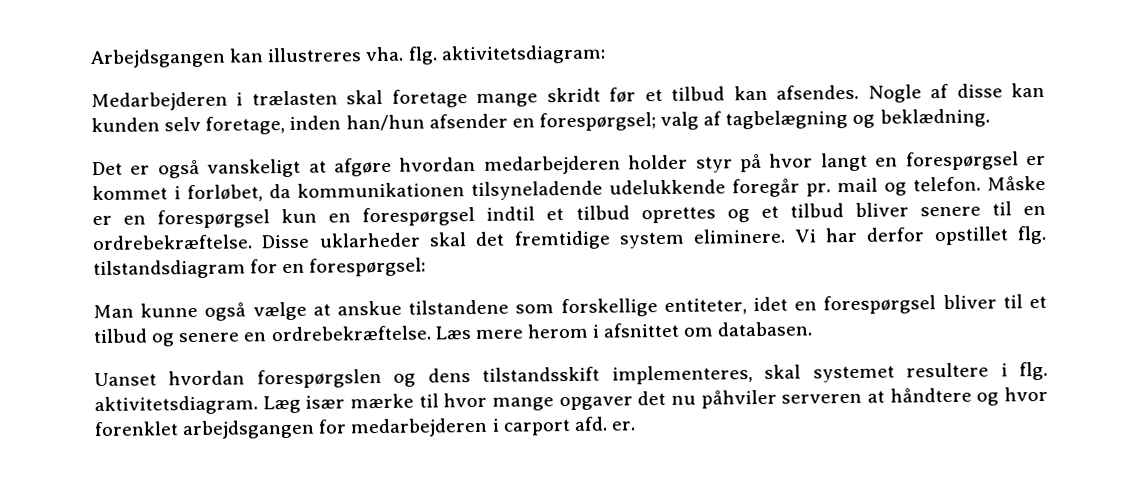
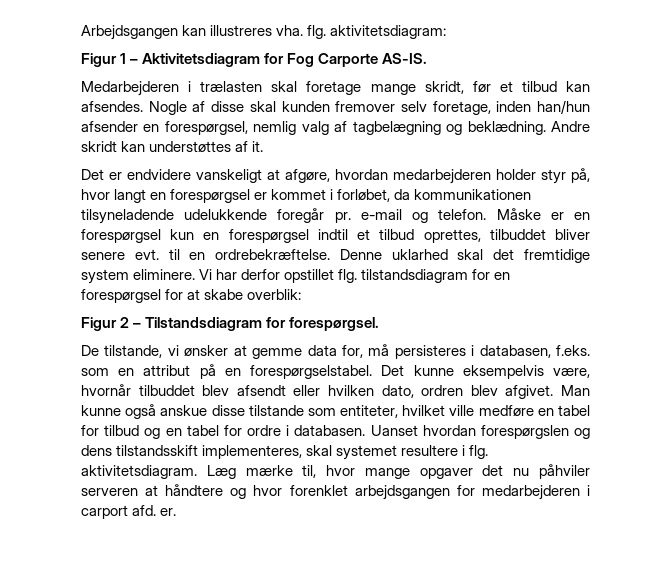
+ Figur 1 – Aktivitetsdiagram for Fog Carporte AS-IS.
- Medarbejderen i trælasten skal foretage mange skridt før et tilbud kan afsendes.
+ Medarbejderen i trælasten skal foretage mange skridt, før et tilbud kan afsendes.
- Nogle af disse kan kunden selv foretage, inden han/hun afsender en forespørgsel; valg af tagbelægning og beklædning.
+ Nogle af disse skal kunden fremover selv foretage, inden han/hun afsender en forespørgsel, nemlig valg af tagbelægning og beklædning. Andre skridt kan understøttes af it.
- Det er også vanskeligt at afgøre hvordan medarbejderen holder styr på hvor langt en forespørgsel er kommet i forløbet, da kommunikationen tilsyneladende udelukkende foregår pr. mail og telefon.
+ Det er endvidere vanskeligt at afgøre, hvordan medarbejderen holder styr på, hvor langt en forespørgsel er kommet i forløbet, da kommunikationen tilsyneladende udelukkende foregår pr. e-mail og telefon.
- Måske er en forespørgsel kun en forespørgsel indtil et tilbud oprettes og et tilbud bliver senere til en ordrebekræftelse.
+ Måske er en forespørgsel kun en forespørgsel indtil et tilbud oprettes, tilbuddet bliver senere evt. til en ordrebekræftelse.
- Disse uklarheder skal det fremtidige system eliminere.
+ Denne uklarhed skal det fremtidige system eliminere.
- Vi har derfor opstillet flg. tilstandsdiagram for en forespørgsel:
- Man kunne også vælge at anskue tilstandene som forskellige entiteter, idet en forespørgsel bliver til et tilbud og senere en ordrebekræftelse. Læs mere herom i afsnittet om databasen.
- Uanset hvordan forespørgslen og dens tilstandsskift implementeres, skal systemet resultere i flg. aktivitetsdiagram.
+ Vi har derfor opstillet flg. tilstandsdiagram for en forespørgsel for at skabe overblik:
+ Figur 2 – Tilstandsdiagram for forespørgsel.
+ De tilstande, vi ønsker at gemme data for, må persisteres i databasen, f.eks. som en attribut på en forespørgselstabel. Det kunne eksempelvis være, hvornår tilbuddet blev afsendt eller hvilken dato, ordren blev afgivet. Man kunne også anskue disse tilstande som entiteter, hvilket ville medføre en tabel for tilbud og en tabel for ordre i databasen. Uanset hvordan forespørgslen og dens tilstandsskift implementeres, skal systemet resultere i flg. aktivitetsdiagram.
- Læg især mærke til hvor mange opgaver det nu påhviler serveren at håndtere og hvor forenklet arbejdsgangen for medarbejderen i carport afd. er.
+ Læg mærke til, hvor mange opgaver det nu påhviler serveren at håndtere og hvor forenklet arbejdsgangen for medarbejderen i carport afd. er.

